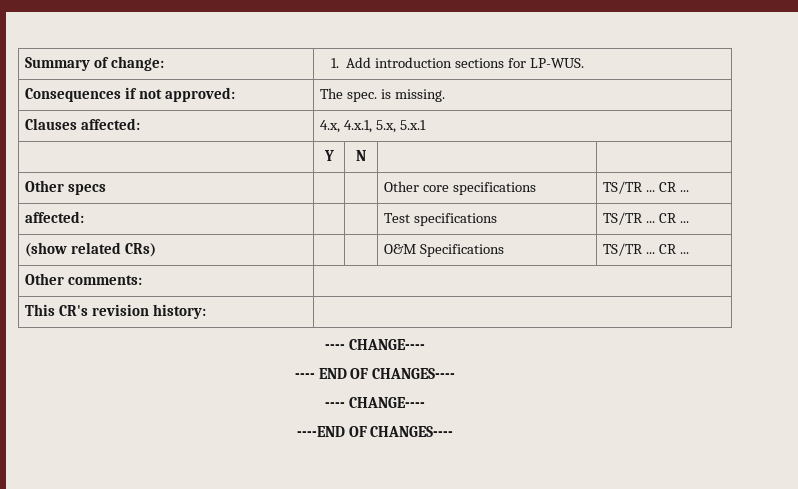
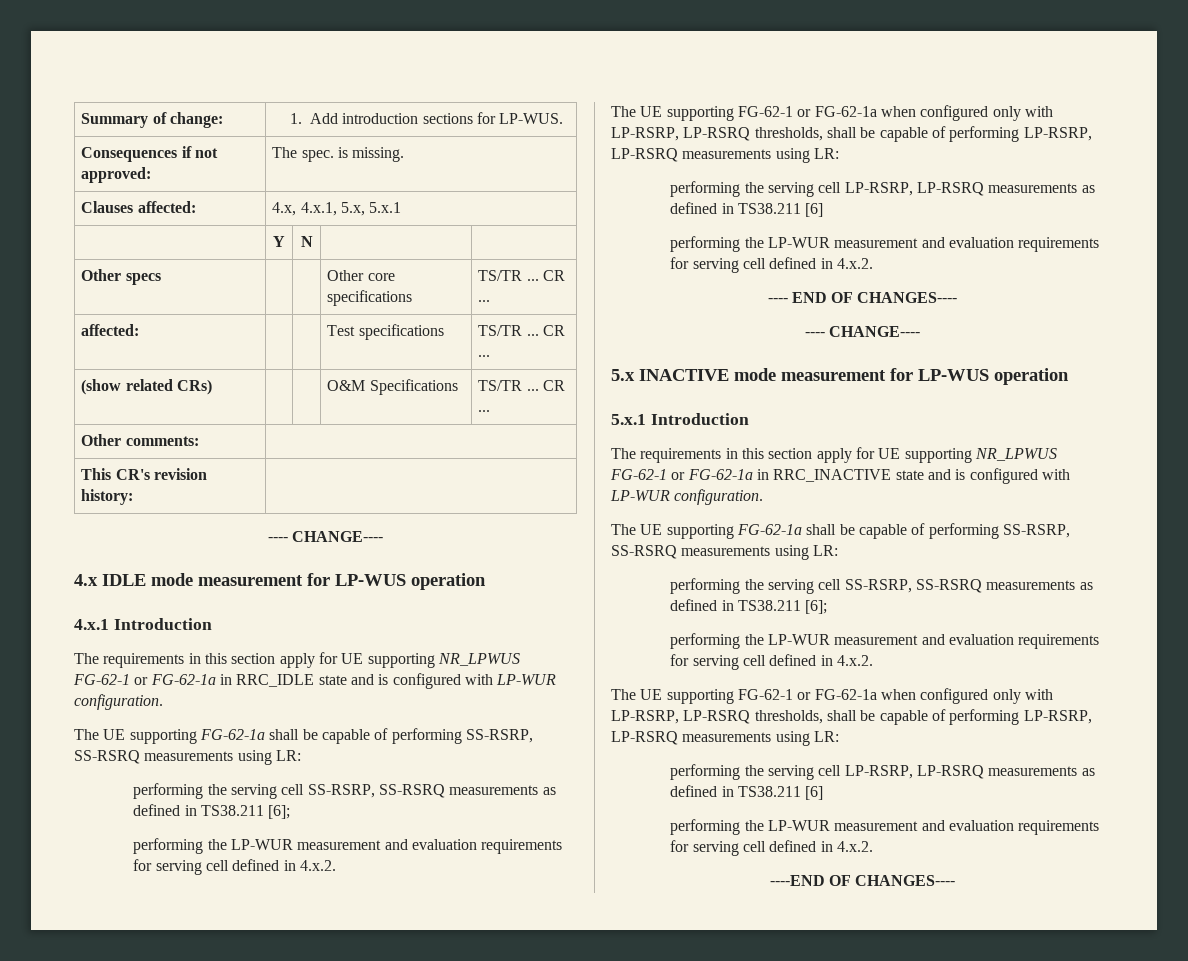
+ 4.x IDLE mode measurement for LP-WUS operation
+ 4.x.1 Introduction
+ The requirements in this section apply for UE supporting NR_LPWUS FG-62-1 or FG-62-1a in RRC_IDLE state and is configured with LP-WUR configuration.
+ The UE supporting FG-62-1a shall be capable of performing SS-RSRP, SS-RSRQ measurements using LR:
+ performing the serving cell SS-RSRP, SS-RSRQ measurements as defined in TS38.211 [6];
+ performing the LP-WUR measurement and evaluation requirements for serving cell defined in 4.x.2.
+ The UE supporting FG-62-1 or FG-62-1a when configured only with LP-RSRP, LP-RSRQ thresholds, shall be capable of performing LP-RSRP, LP-RSRQ measurements using LR:
+ performing the serving cell LP-RSRP, LP-RSRQ measurements as defined in TS38.211 [6]
+ performing the LP-WUR measurement and evaluation requirements for serving cell defined in 4.x.2.
+ 5.x INACTIVE mode measurement for LP-WUS operation
+ 5.x.1 Introduction
+ The requirements in this section apply for UE supporting NR_LPWUS FG-62-1 or FG-62-1a in RRC_INACTIVE state and is configured with LP-WUR configuration.
+ The UE supporting FG-62-1a shall be capable of performing SS-RSRP, SS-RSRQ measurements using LR:
+ performing the serving cell SS-RSRP, SS-RSRQ measurements as defined in TS38.211 [6];
+ performing the LP-WUR measurement and evaluation requirements for serving cell defined in 4.x.2.
+ The UE supporting FG-62-1 or FG-62-1a when configured only with LP-RSRP, LP-RSRQ thresholds, shall be capable of performing LP-RSRP, LP-RSRQ measurements using LR:
+ performing the serving cell LP-RSRP, LP-RSRQ measurements as defined in TS38.211 [6]
+ performing the LP-WUR measurement and evaluation requirements for serving cell defined in 4.x.2.

